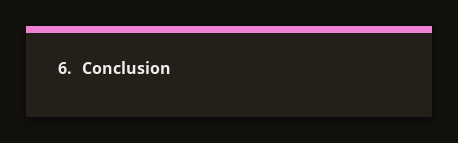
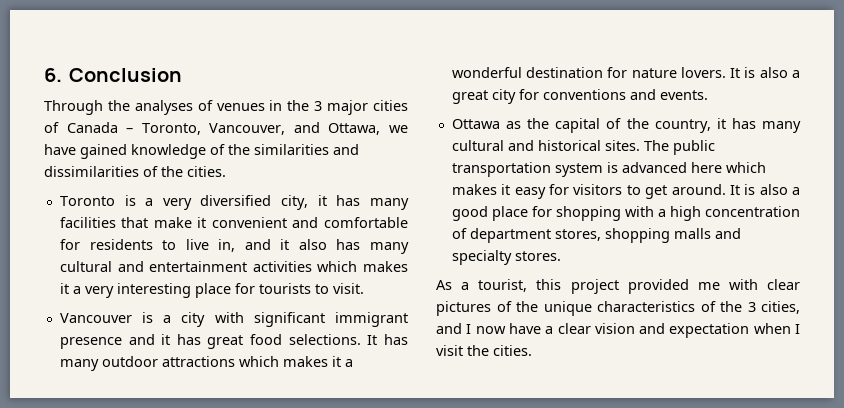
+ Through the analyses of venues in the 3 major cities of Canada – Toronto, Vancouver, and Ottawa, we have gained knowledge of the similarities and dissimilarities of the cities.
+ Toronto is a very diversified city, it has many facilities that make it convenient and comfortable for residents to live in, and it also has many cultural and entertainment activities which makes it a very interesting place for tourists to visit.
+ Vancouver is a city with significant immigrant presence and it has great food selections. It has many outdoor attractions which makes it a wonderful destination for nature lovers. It is also a great city for conventions and events.
+ Ottawa as the capital of the country, it has many cultural and historical sites. The public transportation system is advanced here which makes it easy for visitors to get around. It is also a good place for shopping with a high concentration of department stores, shopping malls and specialty stores.
+ As a tourist, this project provided me with clear pictures of the unique characteristics of the 3 cities, and I now have a clear vision and expectation when I visit the cities.

